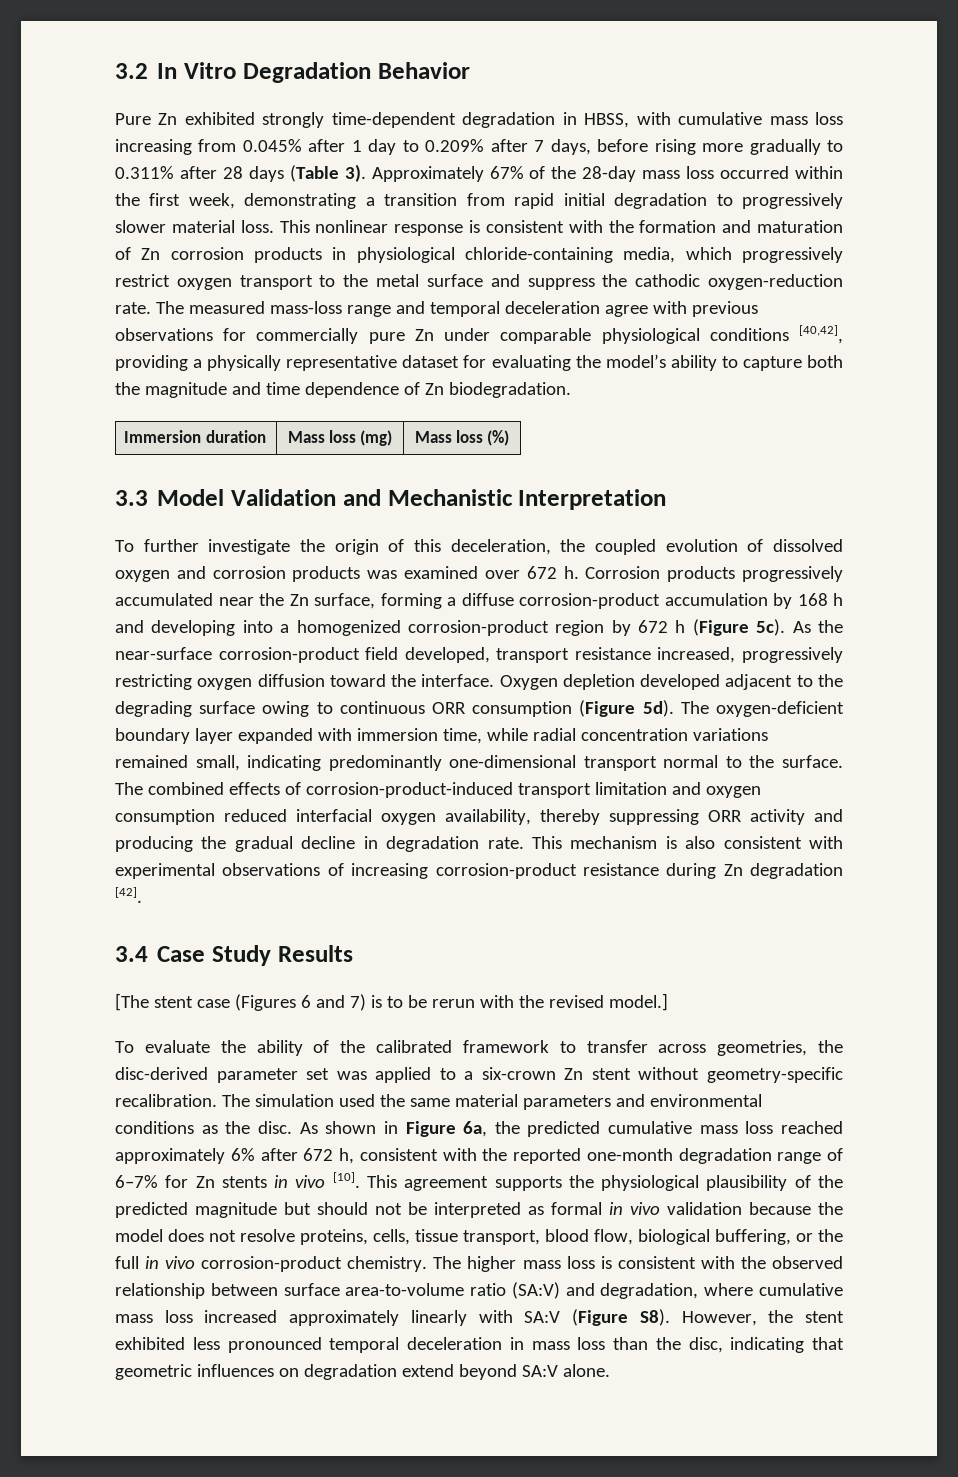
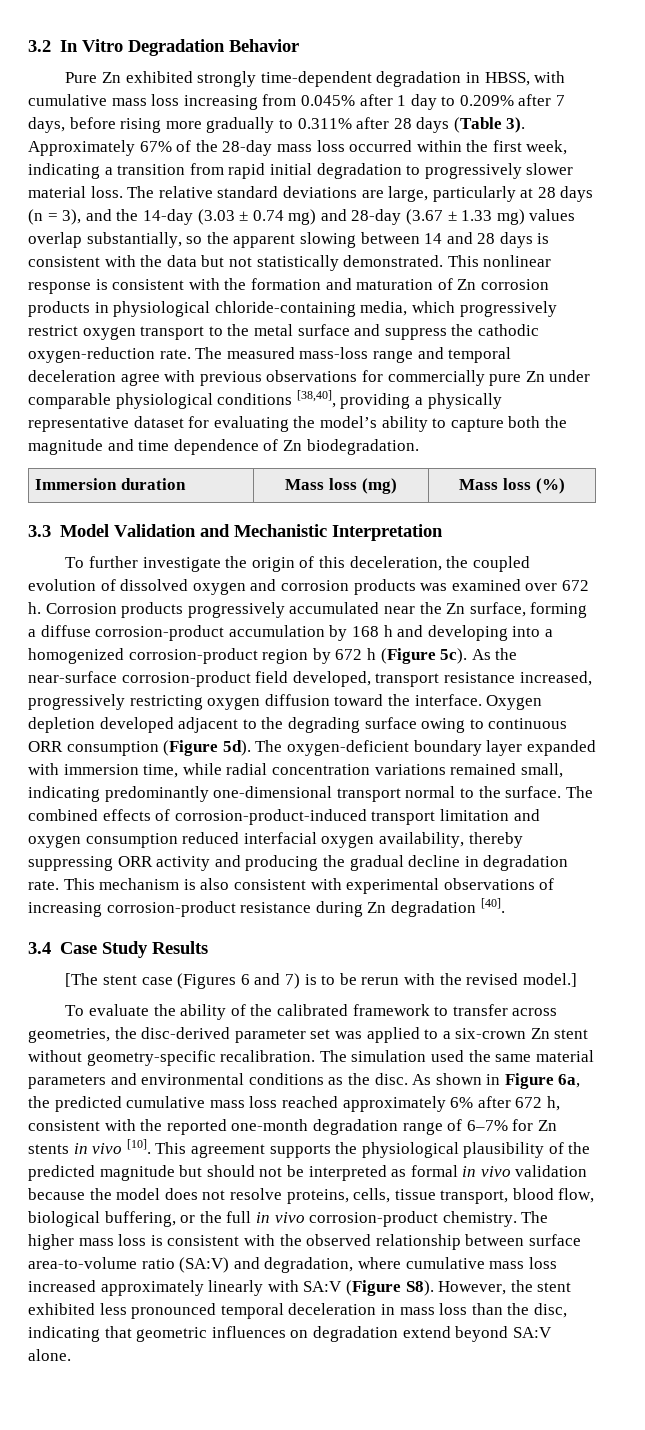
- Approximately 67% of the 28-day mass loss occurred within the first week, demonstrating a transition from rapid initial degradation to progressively slower material loss.
+ Approximately 67% of the 28-day mass loss occurred within the first week, indicating a transition from rapid initial degradation to progressively slower material loss.
+ The relative standard deviations are large, particularly at 28 days (n = 3), and the 14-day (3.03 ± 0.74 mg) and 28-day (3.67 ± 1.33 mg) values overlap substantially, so the apparent slowing between 14 and 28 days is consistent with the data but not statistically demonstrated.
- The measured mass-loss range and temporal deceleration agree with previous observations for commercially pure Zn under comparable physiological conditions [40,42], providing a physically representative dataset for evaluating the model’s ability to capture both the magnitude and time dependence of Zn biodegradation.
+ The measured mass-loss range and temporal deceleration agree with previous observations for commercially pure Zn under comparable physiological conditions [38,40], providing a physically representative dataset for evaluating the model’s ability to capture both the magnitude and time dependence of Zn biodegradation.
- This mechanism is also consistent with experimental observations of increasing corrosion-product resistance during Zn degradation [42].
+ This mechanism is also consistent with experimental observations of increasing corrosion-product resistance during Zn degradation [40].

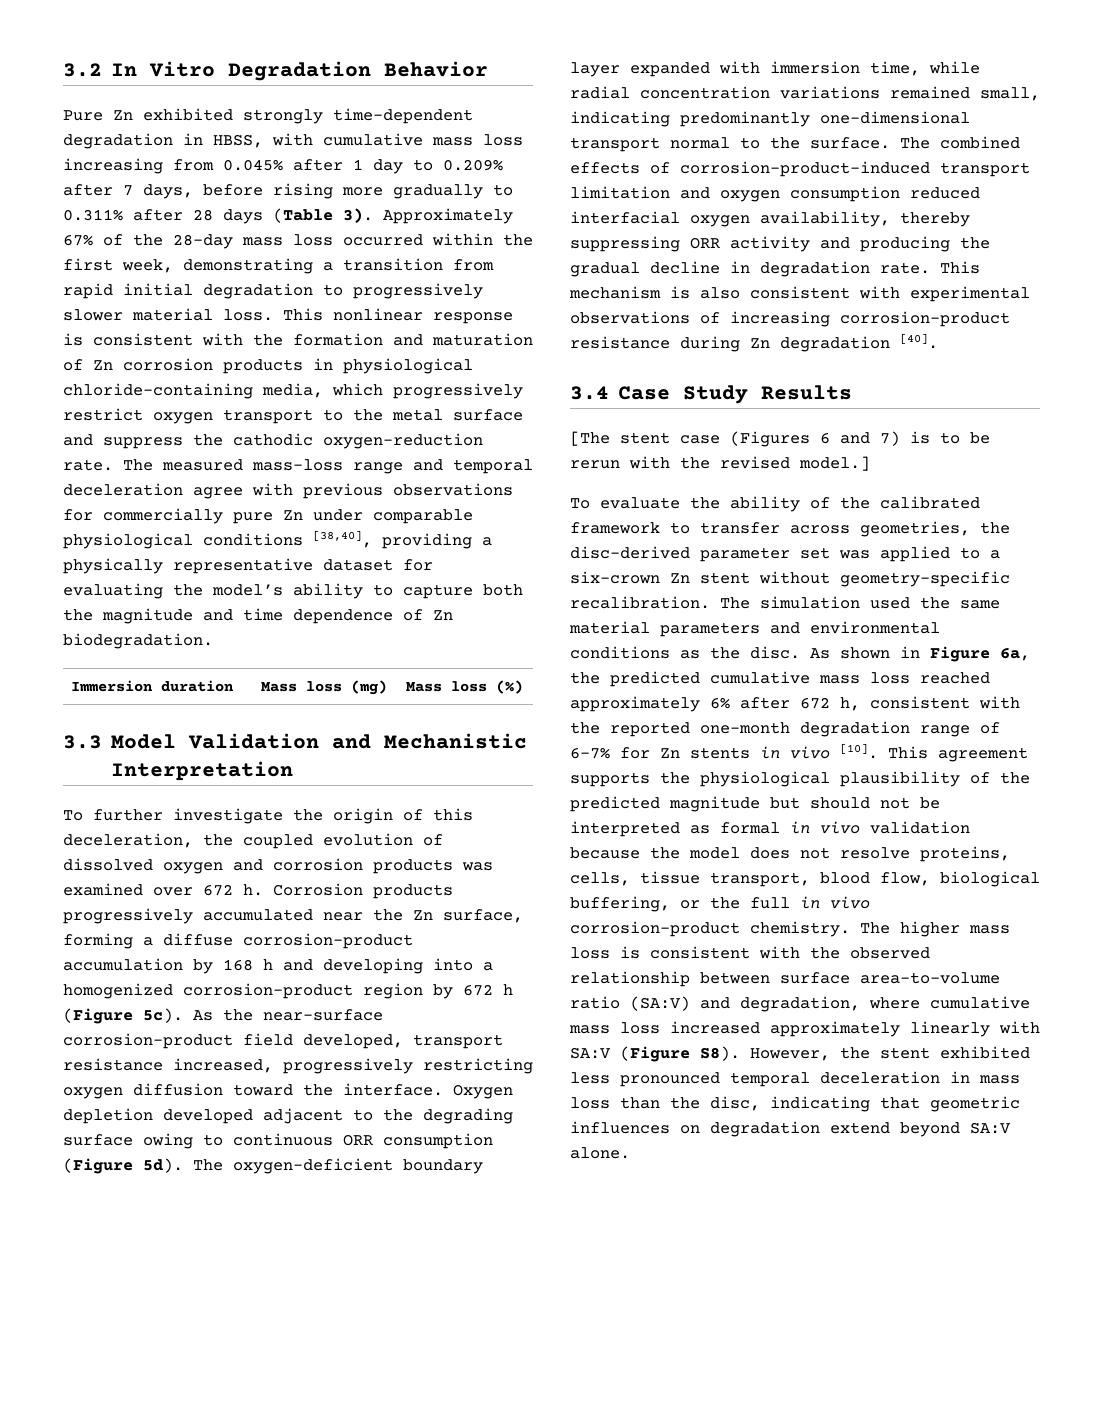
- Approximately 67% of the 28-day mass loss occurred within the first week, indicating a transition from rapid initial degradation to progressively slower material loss.
+ Approximately 67% of the 28-day mass loss occurred within the first week, demonstrating a transition from rapid initial degradation to progressively slower material loss.
- The relative standard deviations are large, particularly at 28 days (n = 3), and the 14-day (3.03 ± 0.74 mg) and 28-day (3.67 ± 1.33 mg) values overlap substantially, so the apparent slowing between 14 and 28 days is consistent with the data but not statistically demonstrated.

